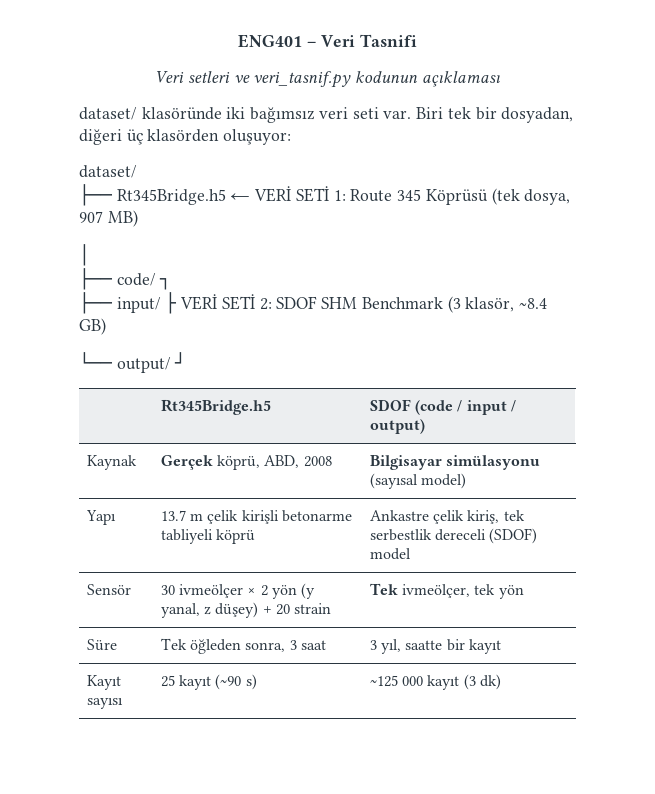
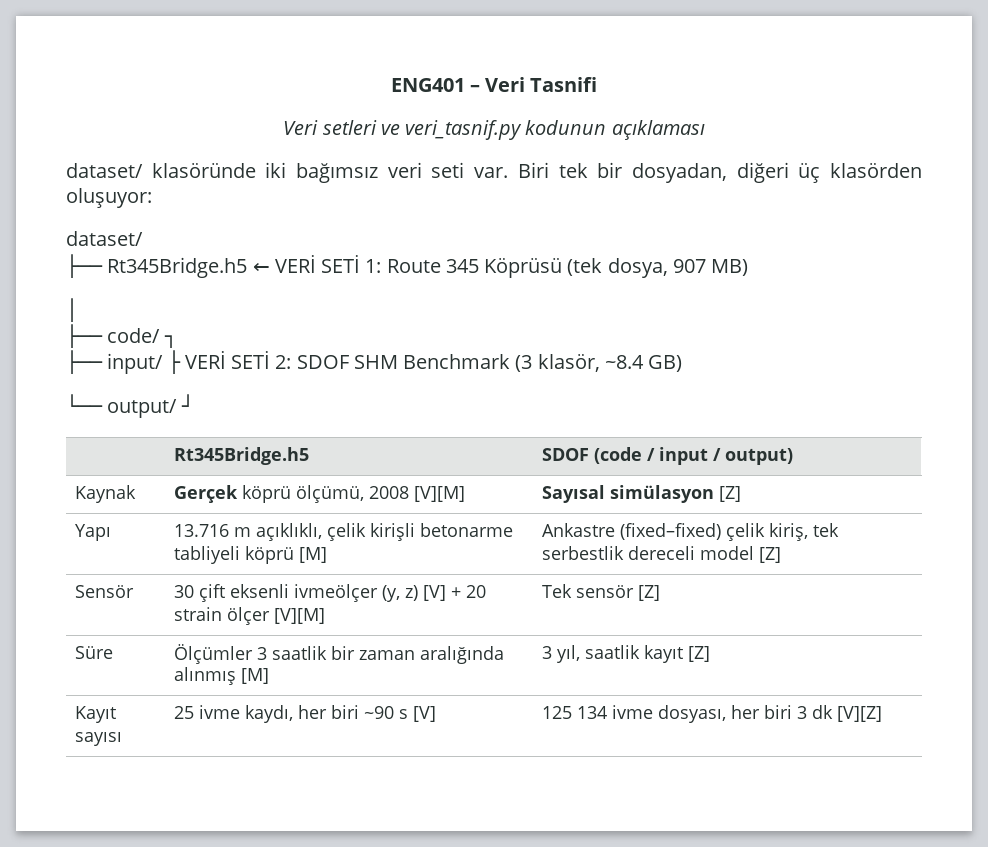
- Kaynak | Gerçek köprü, ABD, 2008 | Bilgisayar simülasyonu (sayısal model)
- Yapı | 13.7 m çelik kirişli betonarme tabliyeli köprü | Ankastre çelik kiriş, tek serbestlik dereceli (SDOF) model
+ Kaynak | Gerçek köprü ölçümü, 2008 [V][M] | Sayısal simülasyon [Z]
+ Yapı | 13.716 m açıklıklı, çelik kirişli betonarme tabliyeli köprü [M] | Ankastre (fixed–fixed) çelik kiriş, tek serbestlik dereceli model [Z]
- Sensör | 30 ivmeölçer × 2 yön (y yanal, z düşey) + 20 strain | Tek ivmeölçer, tek yön
- Süre | Tek öğleden sonra, 3 saat | 3 yıl, saatte bir kayıt
+ Sensör | 30 çift eksenli ivmeölçer (y, z) [V] + 20 strain ölçer [V][M] | Tek sensör [Z]
+ Süre | Ölçümler 3 saatlik bir zaman aralığında alınmış [M] | 3 yıl, saatlik kayıt [Z]
- Kayıt sayısı | 25 kayıt (~90 s) | ~125 000 kayıt (3 dk)
+ Kayıt sayısı | 25 ivme kaydı, her biri ~90 s [V] | 125 134 ivme dosyası, her biri 3 dk [V][Z]

